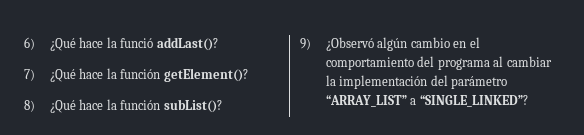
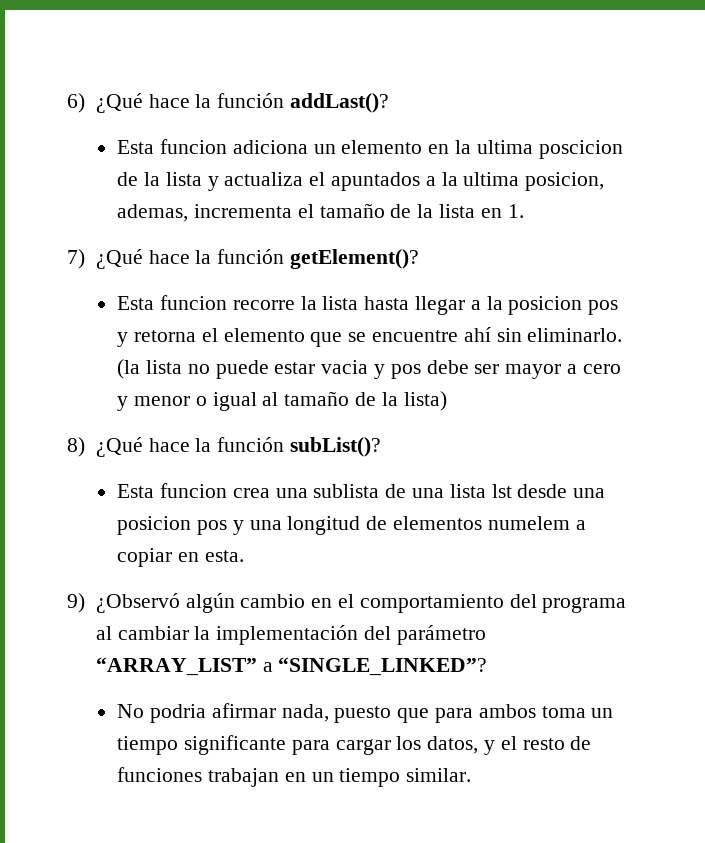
- 6) ¿Qué hace la funció addLast()?
+ 6) ¿Qué hace la función addLast()?
+ Esta funcion adiciona un elemento en la ultima poscicion de la lista y actualiza el apuntados a la ultima posicion, ademas, incrementa el tamaño de la lista en 1.
+ Esta funcion recorre la lista hasta llegar a la posicion pos y retorna el elemento que se encuentre ahí sin eliminarlo. (la lista no puede estar vacia y pos debe ser mayor a cero y menor o igual al tamaño de la lista)
+ Esta funcion crea una sublista de una lista lst desde una posicion pos y una longitud de elementos numelem a copiar en esta.
+ No podria afirmar nada, puesto que para ambos toma un tiempo significante para cargar los datos, y el resto de funciones trabajan en un tiempo similar.

